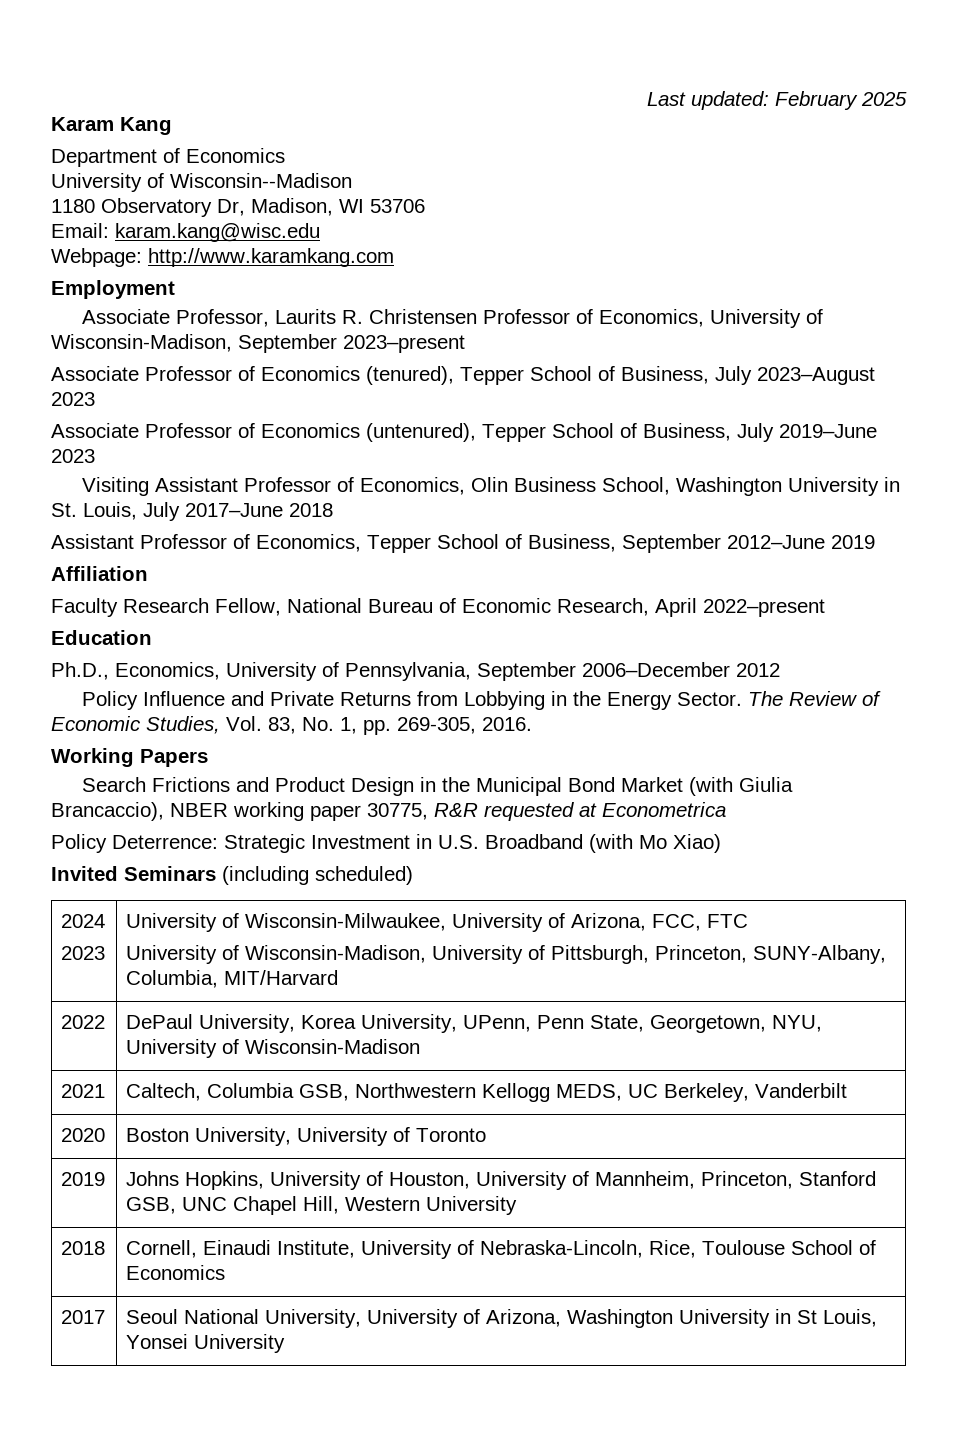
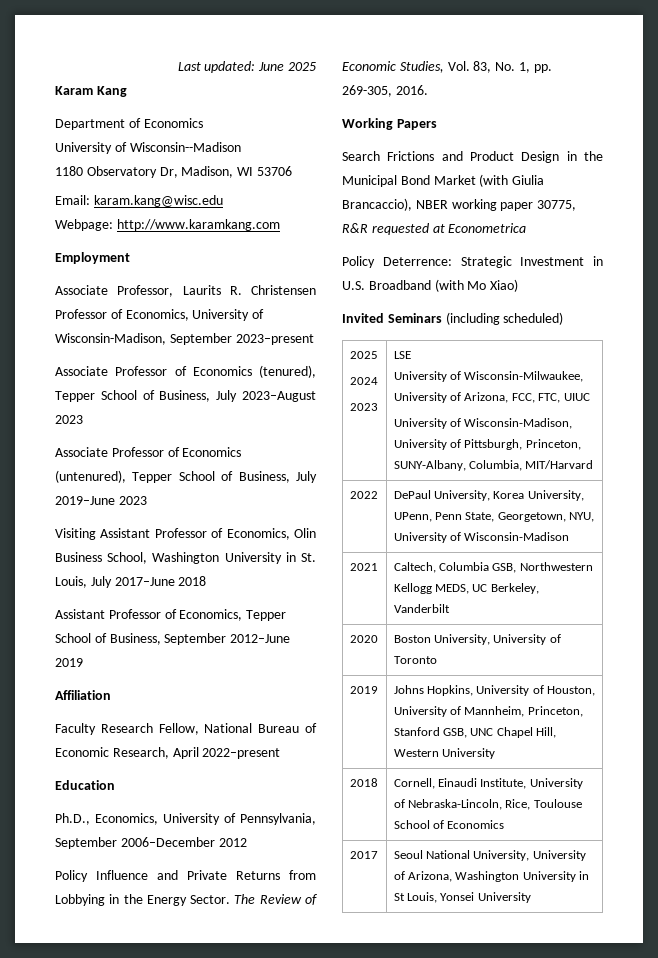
- Last updated: February 2025
+ Last updated: June 2025
  Invited Seminars (including scheduled)
+ 2025
  2024
- 2023 | University of Wisconsin-Milwaukee, University of Arizona, FCC, FTC
+ 2023 | LSE
+ University of Wisconsin-Milwaukee, University of Arizona, FCC, FTC, UIUC

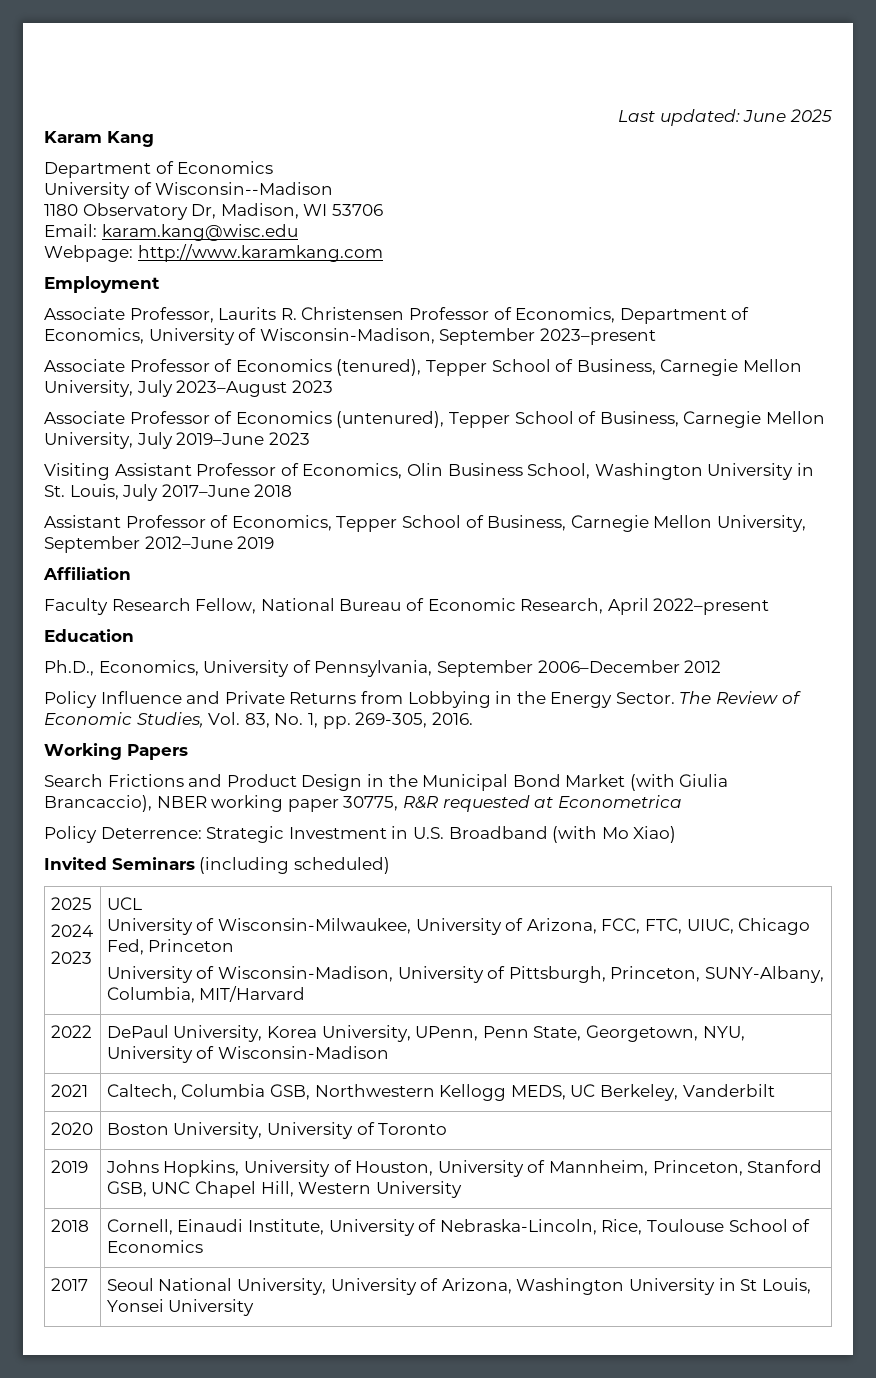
- Associate Professor, Laurits R. Christensen Professor of Economics, University of Wisconsin-Madison, September 2023–present
+ Associate Professor, Laurits R. Christensen Professor of Economics, Department of Economics, University of Wisconsin-Madison, September 2023–present
- Associate Professor of Economics (tenured), Tepper School of Business, July 2023–August 2023
+ Associate Professor of Economics (tenured), Tepper School of Business, Carnegie Mellon University, July 2023–August 2023
- Associate Professor of Economics (untenured), Tepper School of Business, July 2019–June 2023
+ Associate Professor of Economics (untenured), Tepper School of Business, Carnegie Mellon University, July 2019–June 2023
- Assistant Professor of Economics, Tepper School of Business, September 2012–June 2019
+ Assistant Professor of Economics, Tepper School of Business, Carnegie Mellon University, September 2012–June 2019
  Invited Seminars (including scheduled)
  2025
  2024
- 2023 | LSE
- University of Wisconsin-Milwaukee, University of Arizona, FCC, FTC, UIUC
+ 2023 | UCL
+ University of Wisconsin-Milwaukee, University of Arizona, FCC, FTC, UIUC, Chicago Fed, Princeton

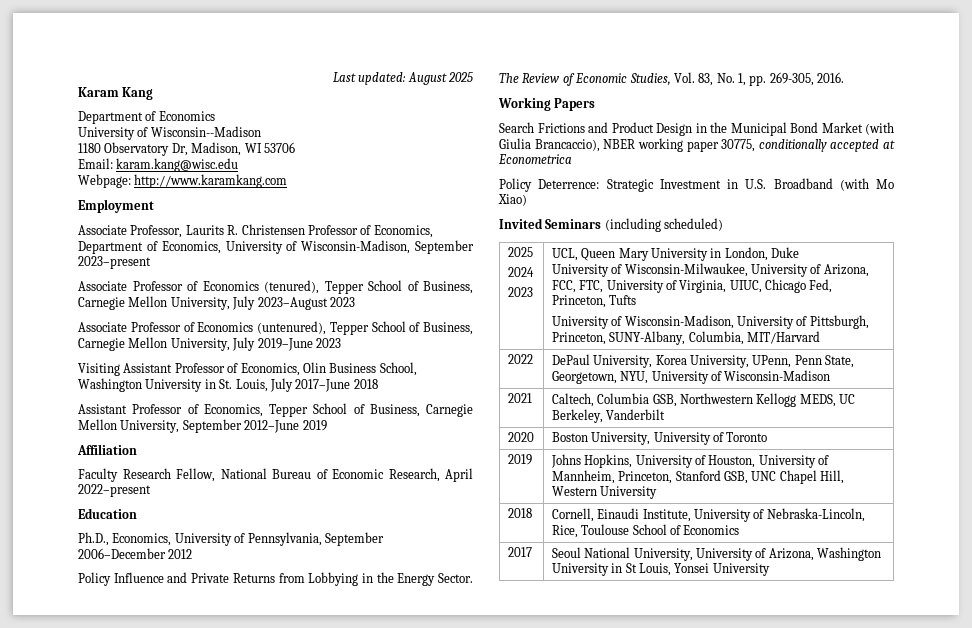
- Last updated: June 2025
+ Last updated: August 2025
- Search Frictions and Product Design in the Municipal Bond Market (with Giulia Brancaccio), NBER working paper 30775, R&R requested at Econometrica
+ Search Frictions and Product Design in the Municipal Bond Market (with Giulia Brancaccio), NBER working paper 30775, conditionally accepted at Econometrica
  Invited Seminars (including scheduled)
  2025
  2024
- 2023 | UCL
- University of Wisconsin-Milwaukee, University of Arizona, FCC, FTC, UIUC, Chicago Fed, Princeton
+ 2023 | UCL, Queen Mary University in London, Duke
+ University of Wisconsin-Milwaukee, University of Arizona, FCC, FTC, University of Virginia, UIUC, Chicago Fed, Princeton, Tufts

